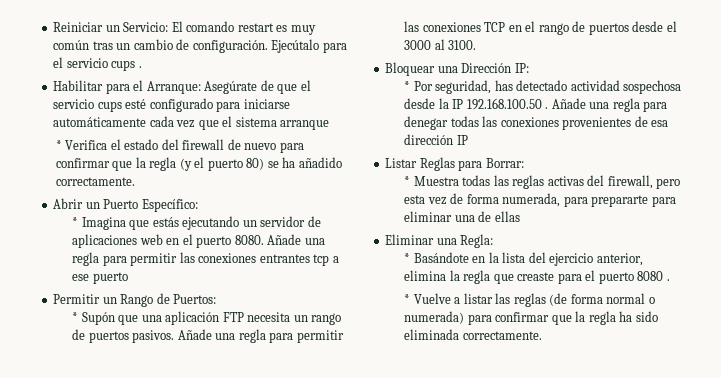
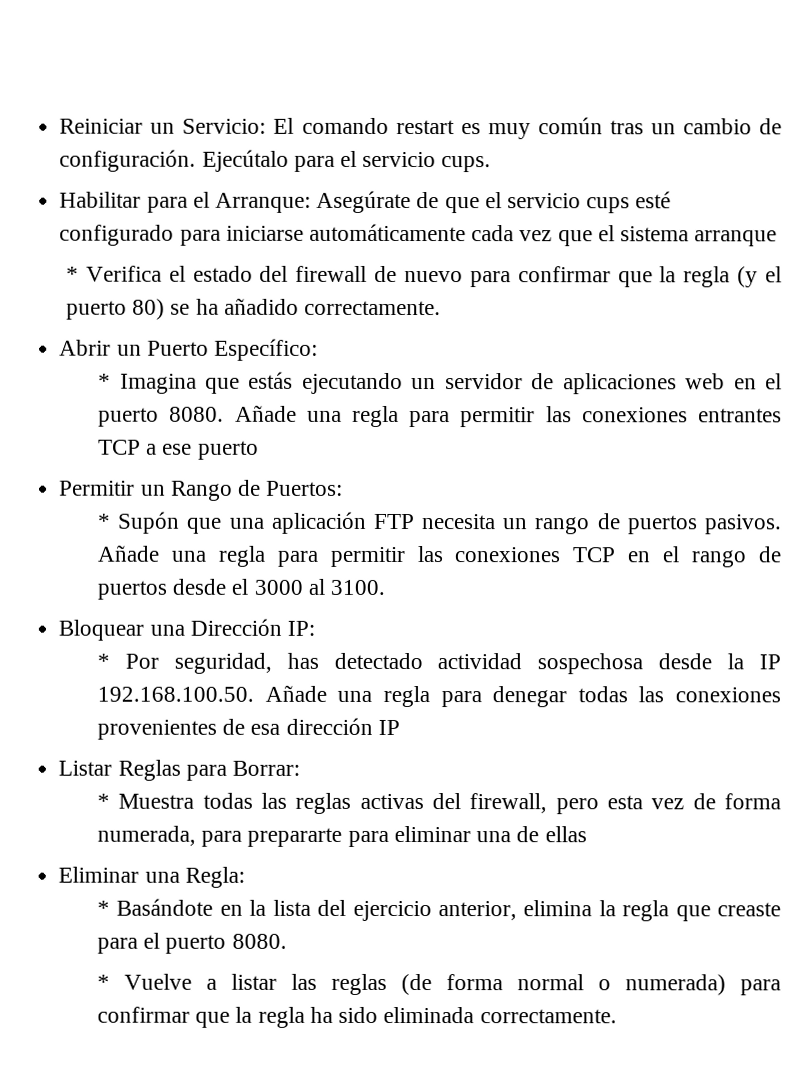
- Ejecútalo para el servicio cups .
+ Ejecútalo para el servicio cups.
- Añade una regla para permitir las conexiones entrantes tcp a ese puerto
+ Añade una regla para permitir las conexiones entrantes TCP a ese puerto
- * Por seguridad, has detectado actividad sospechosa desde la IP 192.168.100.50 . Añade una regla para denegar todas las conexiones provenientes de esa dirección IP
+ * Por seguridad, has detectado actividad sospechosa desde la IP 192.168.100.50. Añade una regla para denegar todas las conexiones provenientes de esa dirección IP
- * Basándote en la lista del ejercicio anterior, elimina la regla que creaste para el puerto 8080 .
+ * Basándote en la lista del ejercicio anterior, elimina la regla que creaste para el puerto 8080.

